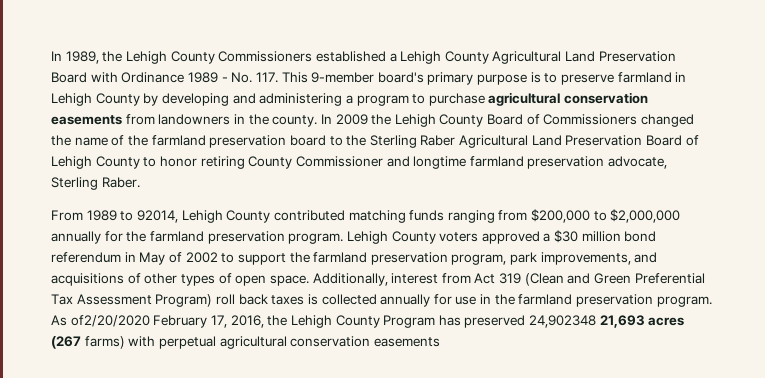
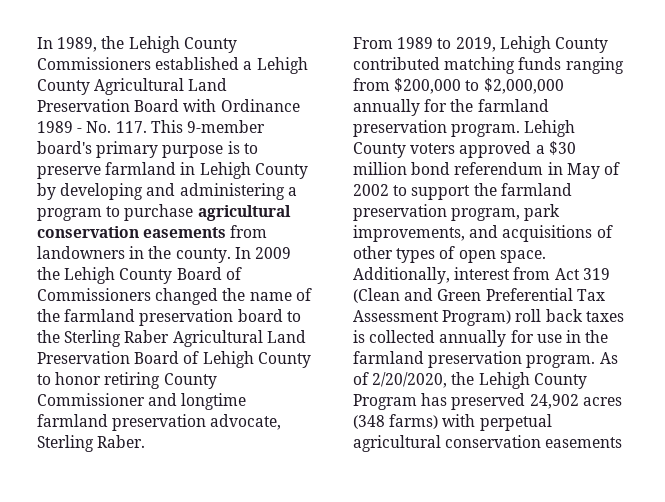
- From 1989 to 92014, Lehigh County contributed matching funds ranging from $200,000 to $2,000,000 annually for the farmland preservation program.
+ From 1989 to 2019, Lehigh County contributed matching funds ranging from $200,000 to $2,000,000 annually for the farmland preservation program.
- As of2/20/2020 February 17, 2016, the Lehigh County Program has preserved 24,902348 21,693 acres (267 farms) with perpetual agricultural conservation easements
+ As of 2/20/2020, the Lehigh County Program has preserved 24,902 acres (348 farms) with perpetual agricultural conservation easements

